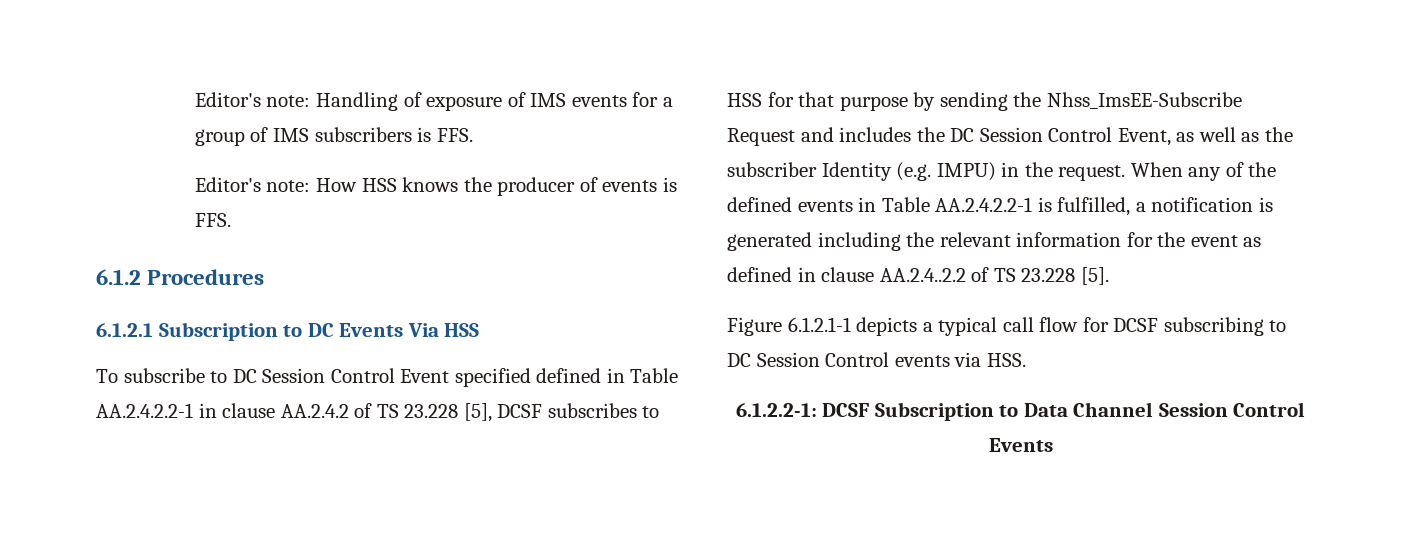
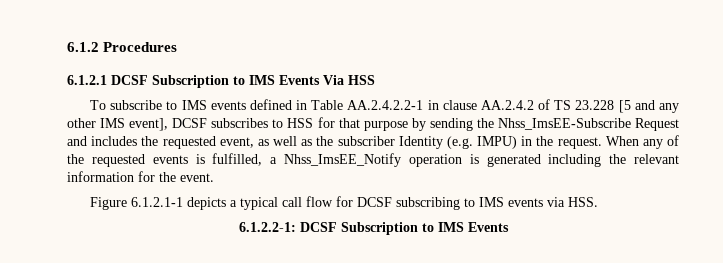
- Editor's note: Handling of exposure of IMS events for a group of IMS subscribers is FFS.
- Editor's note: How HSS knows the producer of events is FFS.
- 6.1.2.1 Subscription to DC Events Via HSS
+ 6.1.2.1 DCSF Subscription to IMS Events Via HSS
- To subscribe to DC Session Control Event specified defined in Table AA.2.4.2.2-1 in clause AA.2.4.2 of TS 23.228 [5], DCSF subscribes to HSS for that purpose by sending the Nhss_ImsEE-Subscribe Request and includes the DC Session Control Event, as well as the subscriber Identity (e.g. IMPU) in the request.
+ To subscribe to IMS events defined in Table AA.2.4.2.2-1 in clause AA.2.4.2 of TS 23.228 [5 and any other IMS event], DCSF subscribes to HSS for that purpose by sending the Nhss_ImsEE-Subscribe Request and includes the requested event, as well as the subscriber Identity (e.g. IMPU) in the request.
- When any of the defined events in Table AA.2.4.2.2-1 is fulfilled, a notification is generated including the relevant information for the event as defined in clause AA.2.4..2.2 of TS 23.228 [5].
+ When any of the requested events is fulfilled, a Nhss_ImsEE_Notify operation is generated including the relevant information for the event.
- Figure 6.1.2.1-1 depicts a typical call flow for DCSF subscribing to DC Session Control events via HSS.
+ Figure 6.1.2.1-1 depicts a typical call flow for DCSF subscribing to IMS events via HSS.
- 6.1.2.2-1: DCSF Subscription to Data Channel Session Control Events
+ 6.1.2.2-1: DCSF Subscription to IMS Events

